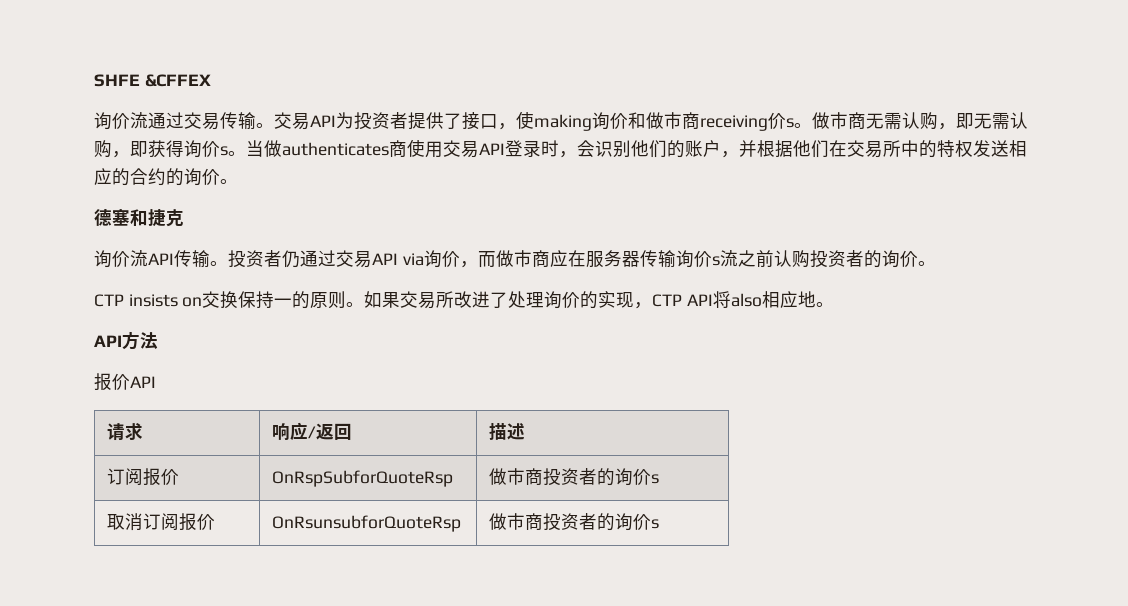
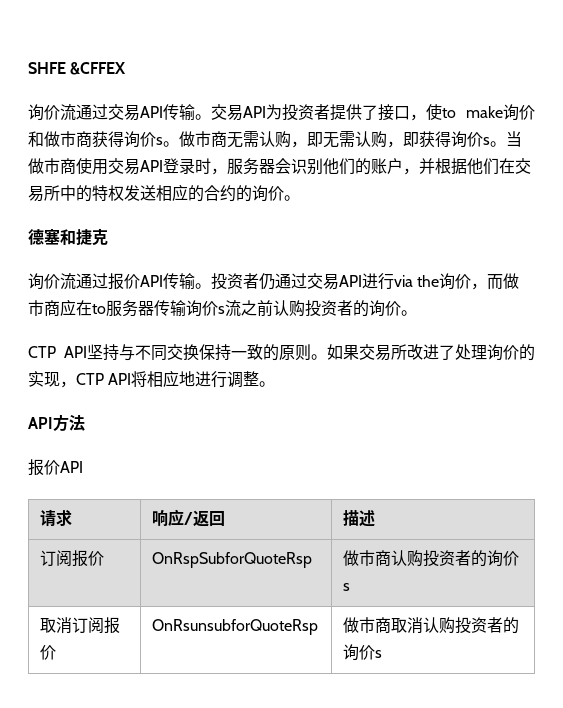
- 询价流通过交易传输。
+ 询价流通过交易API传输。
- 交易API为投资者提供了接口，使making询价和做市商receiving价s。
+ 交易API为投资者提供了接口，使to make询价和做市商获得询价s。
- 当做authenticates商使用交易API登录时，会识别他们的账户，并根据他们在交易所中的特权发送相应的合约的询价。
+ 当做市商使用交易API登录时，服务器会识别他们的账户，并根据他们在交易所中的特权发送相应的合约的询价。
- 询价流API传输。
+ 询价流通过报价API传输。
- 投资者仍通过交易API via询价，而做市商应在服务器传输询价s流之前认购投资者的询价。
+ 投资者仍通过交易API进行via the询价，而做市商应在to服务器传输询价s流之前认购投资者的询价。
- CTP insists on交换保持一的原则。
+ CTP API坚持与不同交换保持一致的原则。
- 如果交易所改进了处理询价的实现，CTP API将also相应地。
+ 如果交易所改进了处理询价的实现，CTP API将相应地进行调整。
- 订阅报价 | OnRspSubforQuoteRsp | 做市商投资者的询价s
+ 订阅报价 | OnRspSubforQuoteRsp | 做市商认购投资者的询价s
- 取消订阅报价 | OnRsunsubforQuoteRsp | 做市商投资者的询价s
+ 取消订阅报价 | OnRsunsubforQuoteRsp | 做市商取消认购投资者的询价s

